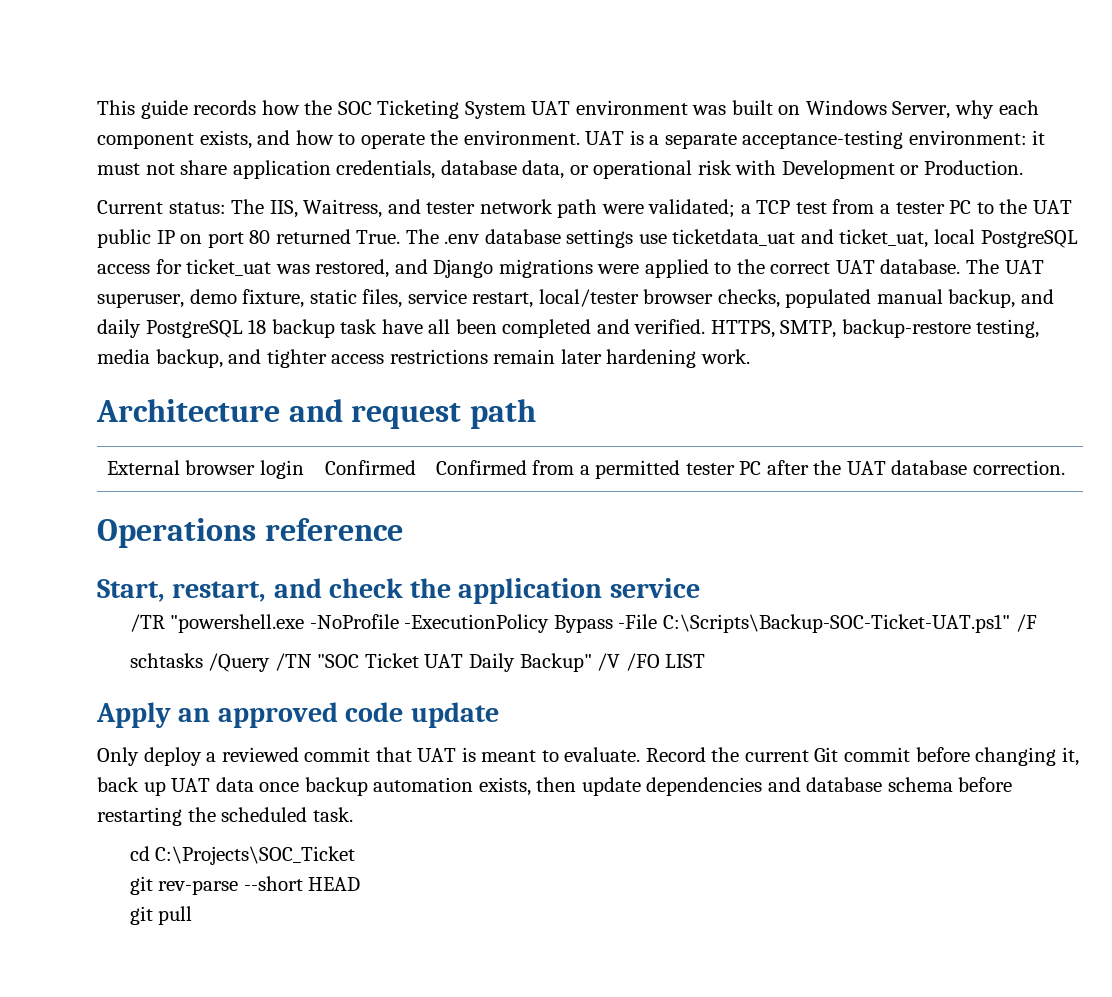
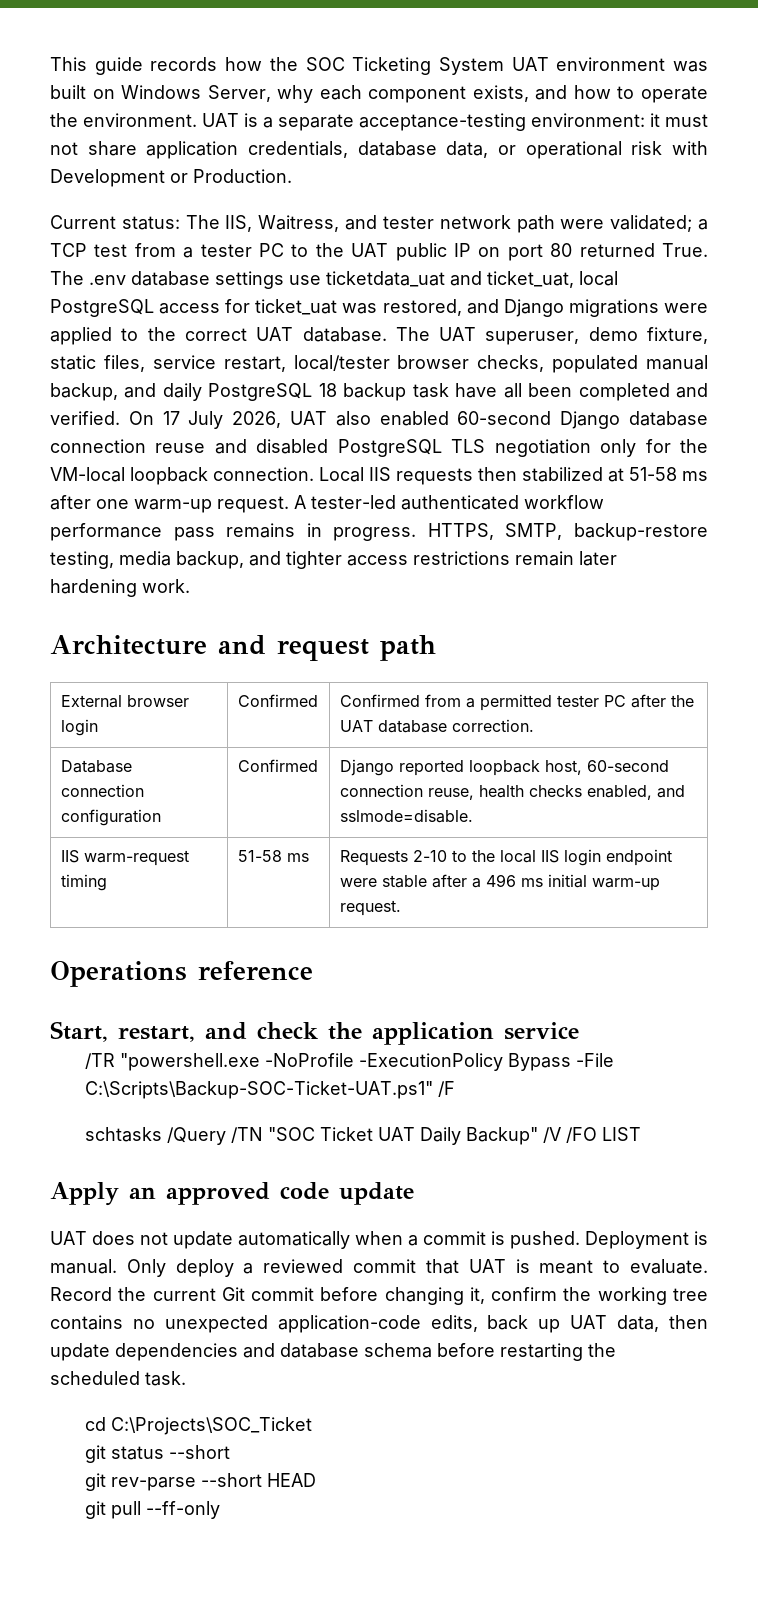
+ On 17 July 2026, UAT also enabled 60-second Django database connection reuse and disabled PostgreSQL TLS negotiation only for the VM-local loopback connection. Local IIS requests then stabilized at 51-58 ms after one warm-up request. A tester-led authenticated workflow performance pass remains in progress.
+ Database connection configuration | Confirmed | Django reported loopback host, 60-second connection reuse, health checks enabled, and sslmode=disable.
+ IIS warm-request timing | 51-58 ms | Requests 2-10 to the local IIS login endpoint were stable after a 496 ms initial warm-up request.
+ UAT does not update automatically when a commit is pushed. Deployment is manual.
- Record the current Git commit before changing it, back up UAT data once backup automation exists, then update dependencies and database schema before restarting the scheduled task.
+ Record the current Git commit before changing it, confirm the working tree contains no unexpected application-code edits, back up UAT data, then update dependencies and database schema before restarting the scheduled task.
+ git status --short
- git pull
+ git pull --ff-only

